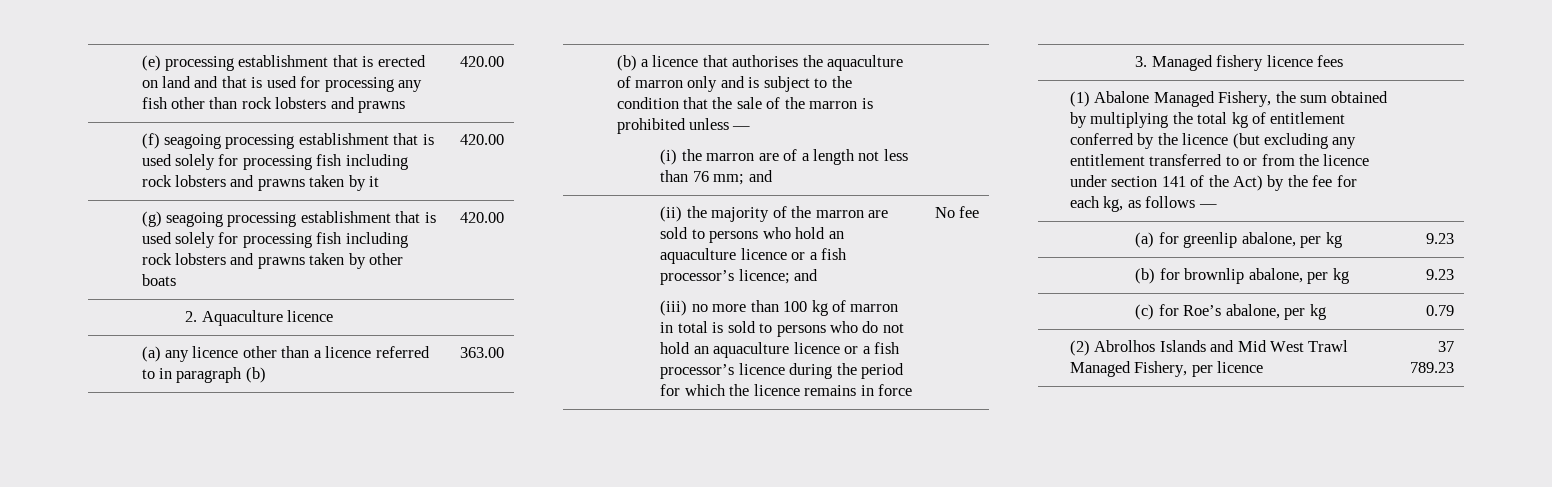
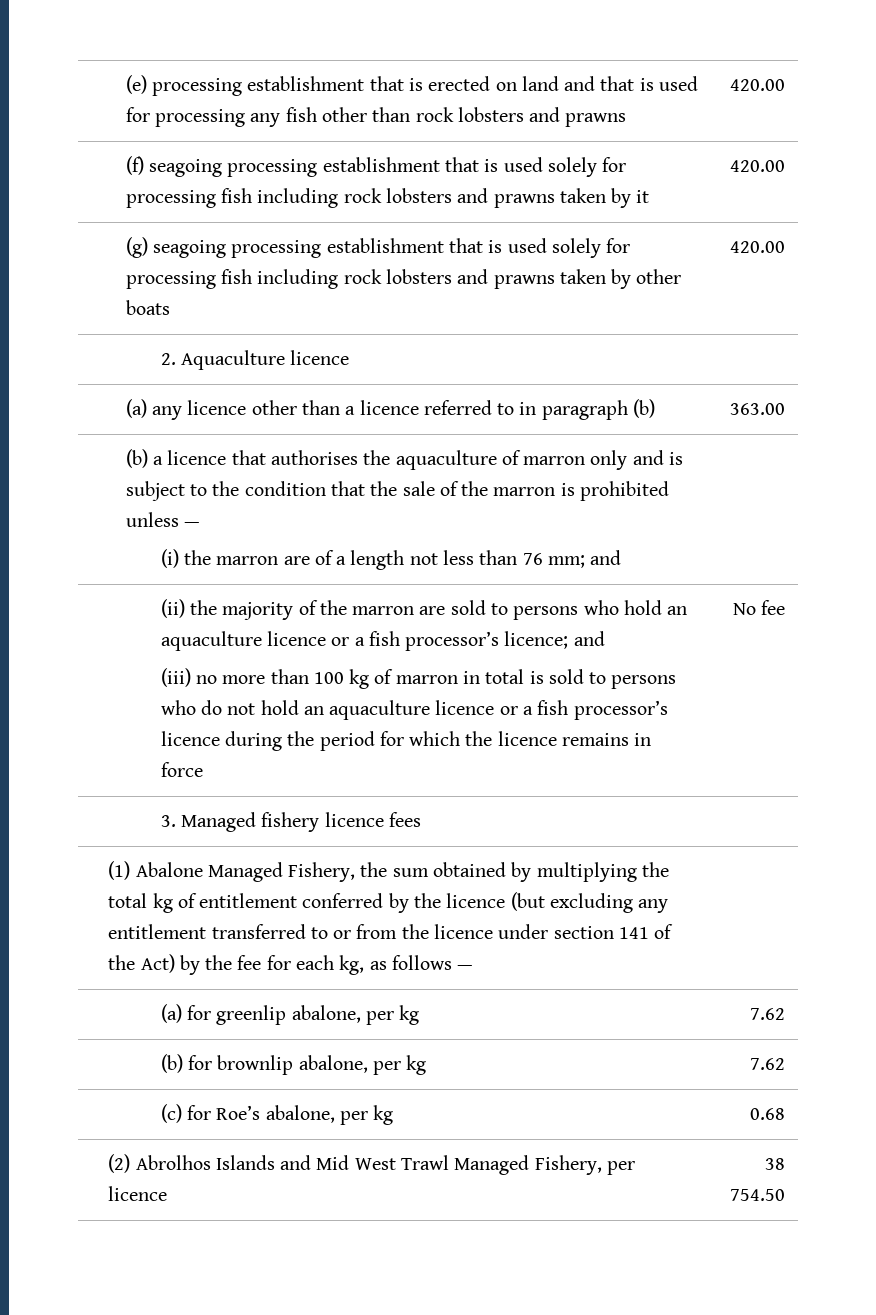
- (a) for greenlip abalone, per kg | 9.23
+ (a) for greenlip abalone, per kg | 7.62
- (b) for brownlip abalone, per kg | 9.23
+ (b) for brownlip abalone, per kg | 7.62
- (c) for Roe’s abalone, per kg | 0.79
+ (c) for Roe’s abalone, per kg | 0.68
- (2) Abrolhos Islands and Mid West Trawl Managed Fishery, per licence | 37 789.23
+ (2) Abrolhos Islands and Mid West Trawl Managed Fishery, per licence | 38 754.50

